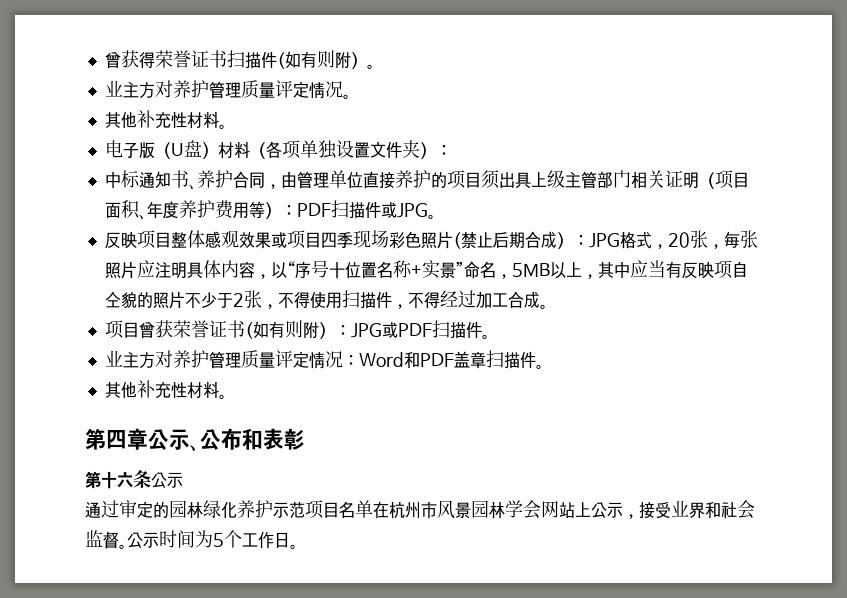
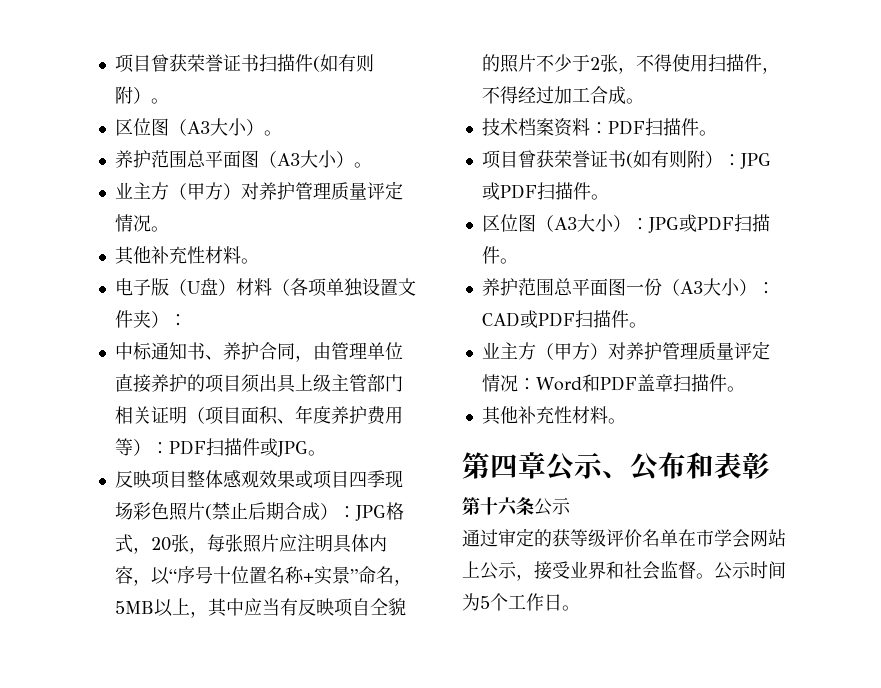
- 曾获得荣誉证书扫描件(如有则附）。
+ 项目曾获荣誉证书扫描件(如有则附）。
- 业主方对养护管理质量评定情况。
+ 区位图（A3大小）。
+ 养护范围总平面图（A3大小）。
+ 业主方（甲方）对养护管理质量评定情况。
+ 技术档案资料：PDF扫描件。
- 业主方对养护管理质量评定情况：Word和PDF盖章扫描件。
+ 区位图（A3大小）：JPG或PDF扫描件。
+ 养护范围总平面图一份（A3大小）：CAD或PDF扫描件。
+ 业主方（甲方）对养护管理质量评定情况：Word和PDF盖章扫描件。
- 通过审定的园林绿化养护示范项目名单在杭州市风景园林学会网站上公示，接受业界和社会监督。
+ 通过审定的获等级评价名单在市学会网站上公示，接受业界和社会监督。

